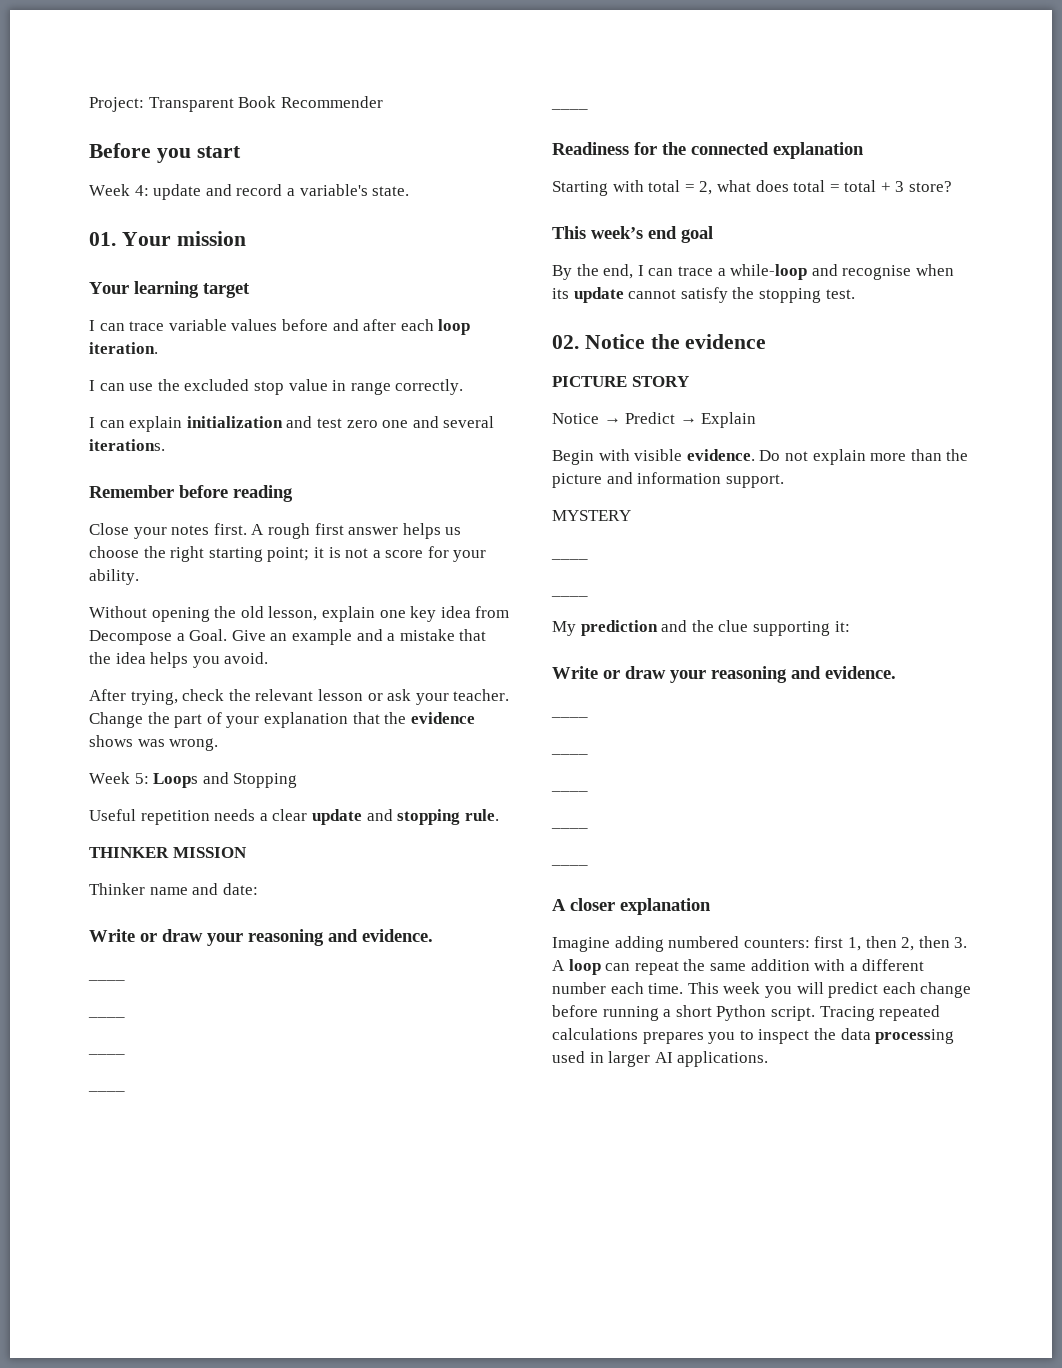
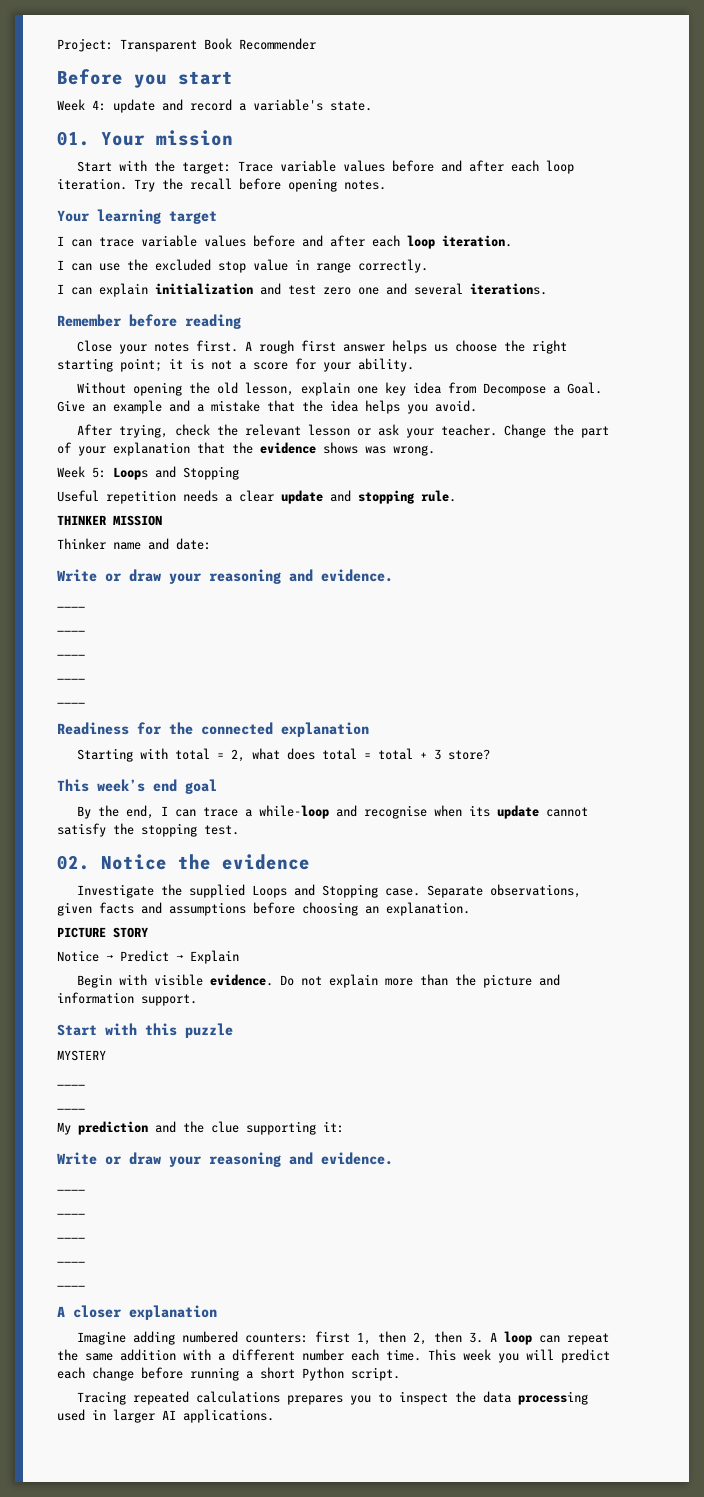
+ Start with the target: Trace variable values before and after each loop iteration. Try the recall before opening notes.
+ Investigate the supplied Loops and Stopping case. Separate observations, given facts and assumptions before choosing an explanation.
+ Start with this puzzle
- This week you will predict each change before running a short Python script. Tracing repeated calculations prepares you to inspect the data processing used in larger AI applications.
+ This week you will predict each change before running a short Python script.
+ Tracing repeated calculations prepares you to inspect the data processing used in larger AI applications.

